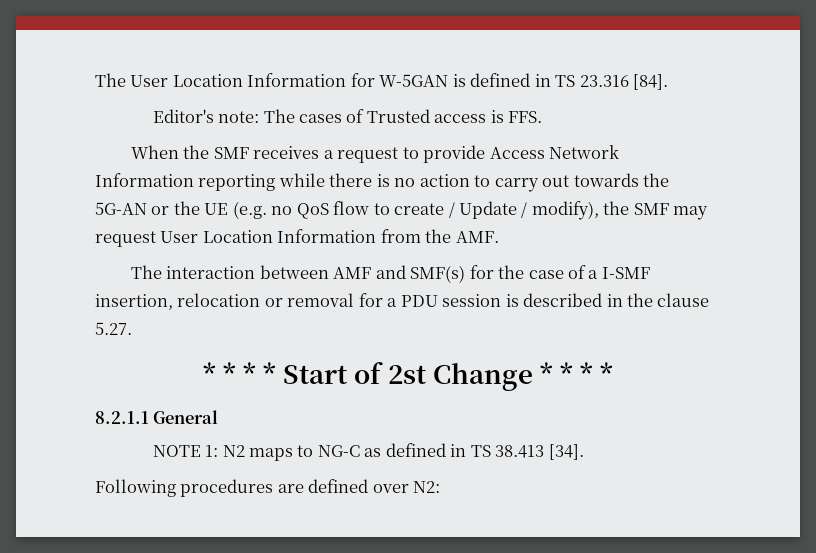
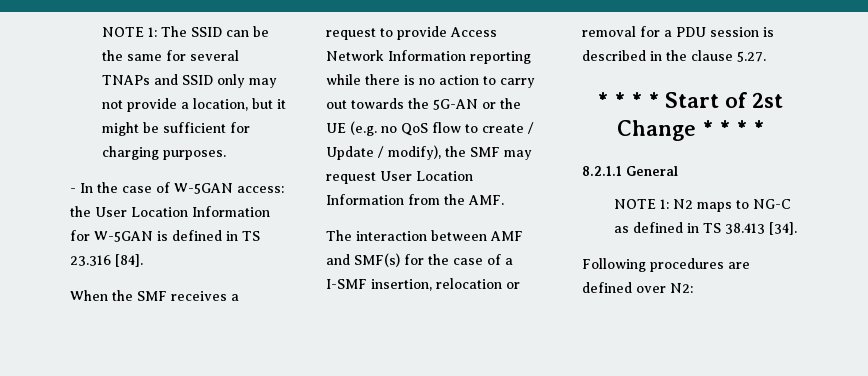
- The User Location Information for W-5GAN is defined in TS 23.316 [84].
+ NOTE 1: The SSID can be the same for several TNAPs and SSID only may not provide a location, but it might be sufficient for charging purposes.
+ - In the case of W-5GAN access: the User Location Information for W-5GAN is defined in TS 23.316 [84].
- Editor's note: The cases of Trusted access is FFS.

